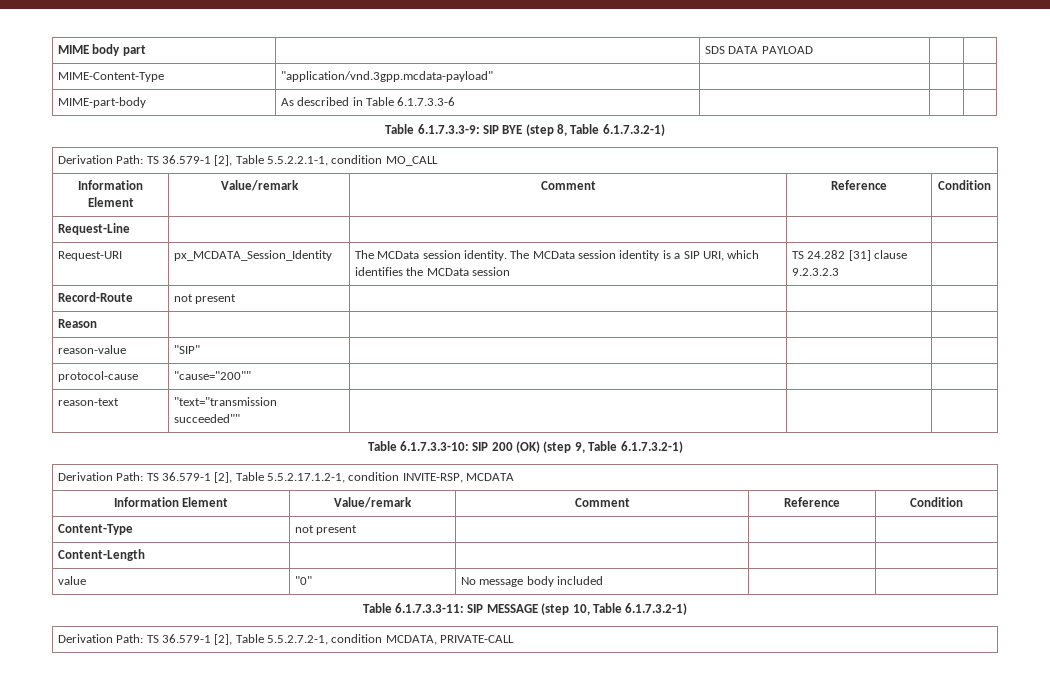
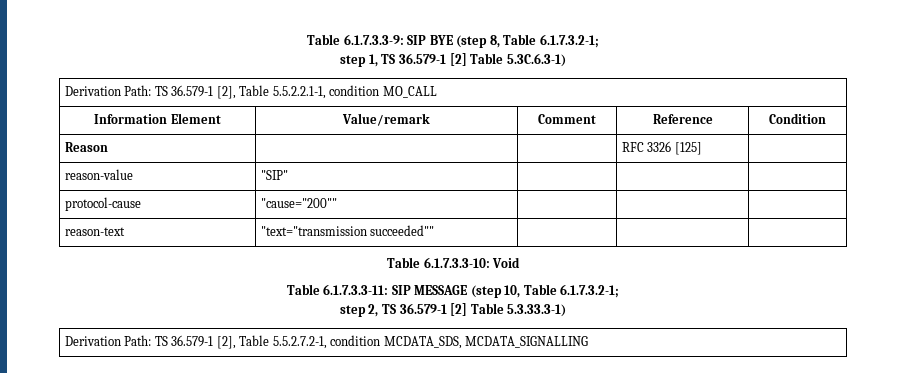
- MIME body part | | SDS DATA PAYLOAD | |
- MIME-Content-Type | "application/vnd.3gpp.mcdata-payload" | | |
- MIME-part-body | As described in Table 6.1.7.3.3-6 | | |
- Table 6.1.7.3.3-9: SIP BYE (step 8, Table 6.1.7.3.2-1)
+ Table 6.1.7.3.3-9: SIP BYE (step 8, Table 6.1.7.3.2-1;
+ step 1, TS 36.579-1 [2] Table 5.3C.6.3-1)
- Request-Line | | | |
- Request-URI | px_MCDATA_Session_Identity | The MCData session identity. The MCData session identity is a SIP URI, which identifies the MCData session | TS 24.282 [31] clause 9.2.3.2.3 |
- Record-Route | not present | | |
- Reason | | | |
+ Reason | | | RFC 3326 [125] |
- Table 6.1.7.3.3-10: SIP 200 (OK) (step 9, Table 6.1.7.3.2-1)
- Derivation Path: TS 36.579-1 [2], Table 5.5.2.17.1.2-1, condition INVITE-RSP, MCDATA
- Information Element | Value/remark | Comment | Reference | Condition
- Content-Type | not present | | |
- Content-Length | | | |
- value | "0" | No message body included | |
+ Table 6.1.7.3.3-10: Void
- Table 6.1.7.3.3-11: SIP MESSAGE (step 10, Table 6.1.7.3.2-1)
+ Table 6.1.7.3.3-11: SIP MESSAGE (step 10, Table 6.1.7.3.2-1;
+ step 2, TS 36.579-1 [2] Table 5.3.33.3-1)
- Derivation Path: TS 36.579-1 [2], Table 5.5.2.7.2-1, condition MCDATA, PRIVATE-CALL
+ Derivation Path: TS 36.579-1 [2], Table 5.5.2.7.2-1, condition MCDATA_SDS, MCDATA_SIGNALLING

